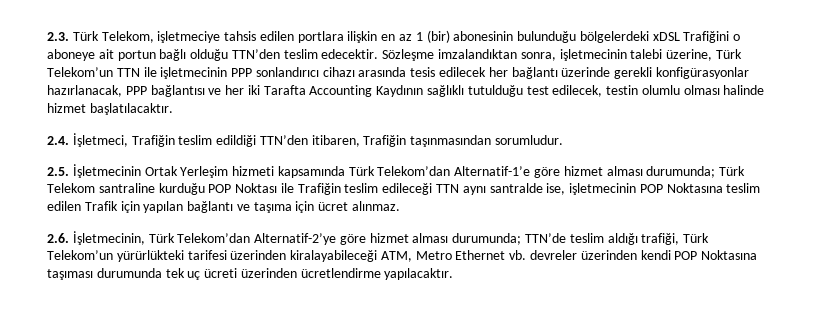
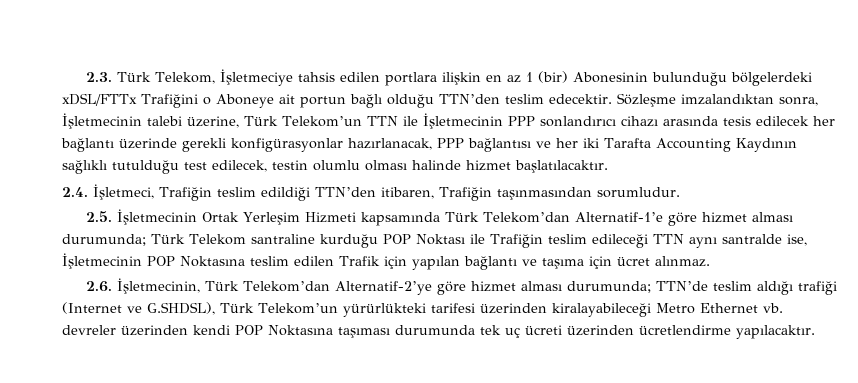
- 2.3. Türk Telekom, işletmeciye tahsis edilen portlara ilişkin en az 1 (bir) abonesinin bulunduğu bölgelerdeki xDSL Trafiğini o aboneye ait portun bağlı olduğu TTN’den teslim edecektir.
+ 2.3. Türk Telekom, İşletmeciye tahsis edilen portlara ilişkin en az 1 (bir) Abonesinin bulunduğu bölgelerdeki xDSL/FTTx Trafiğini o Aboneye ait portun bağlı olduğu TTN’den teslim edecektir.
- Sözleşme imzalandıktan sonra, işletmecinin talebi üzerine, Türk Telekom’un TTN ile işletmecinin PPP sonlandırıcı cihazı arasında tesis edilecek her bağlantı üzerinde gerekli konfigürasyonlar hazırlanacak, PPP bağlantısı ve her iki Tarafta Accounting Kaydının sağlıklı tutulduğu test edilecek, testin olumlu olması halinde hizmet başlatılacaktır.
+ Sözleşme imzalandıktan sonra, İşletmecinin talebi üzerine, Türk Telekom’un TTN ile İşletmecinin PPP sonlandırıcı cihazı arasında tesis edilecek her bağlantı üzerinde gerekli konfigürasyonlar hazırlanacak, PPP bağlantısı ve her iki Tarafta Accounting Kaydının sağlıklı tutulduğu test edilecek, testin olumlu olması halinde hizmet başlatılacaktır.
- 2.5. İşletmecinin Ortak Yerleşim hizmeti kapsamında Türk Telekom’dan Alternatif-1’e göre hizmet alması durumunda; Türk Telekom santraline kurduğu POP Noktası ile Trafiğin teslim edileceği TTN aynı santralde ise, işletmecinin POP Noktasına teslim edilen Trafik için yapılan bağlantı ve taşıma için ücret alınmaz.
+ 2.5. İşletmecinin Ortak Yerleşim Hizmeti kapsamında Türk Telekom’dan Alternatif-1’e göre hizmet alması durumunda; Türk Telekom santraline kurduğu POP Noktası ile Trafiğin teslim edileceği TTN aynı santralde ise, İşletmecinin POP Noktasına teslim edilen Trafik için yapılan bağlantı ve taşıma için ücret alınmaz.
- 2.6. İşletmecinin, Türk Telekom’dan Alternatif-2’ye göre hizmet alması durumunda; TTN’de teslim aldığı trafiği, Türk Telekom’un yürürlükteki tarifesi üzerinden kiralayabileceği ATM, Metro Ethernet vb. devreler üzerinden kendi POP Noktasına taşıması durumunda tek uç ücreti üzerinden ücretlendirme yapılacaktır.
+ 2.6. İşletmecinin, Türk Telekom’dan Alternatif-2’ye göre hizmet alması durumunda; TTN’de teslim aldığı trafiği (Internet ve G.SHDSL), Türk Telekom’un yürürlükteki tarifesi üzerinden kiralayabileceği Metro Ethernet vb. devreler üzerinden kendi POP Noktasına taşıması durumunda tek uç ücreti üzerinden ücretlendirme yapılacaktır.

